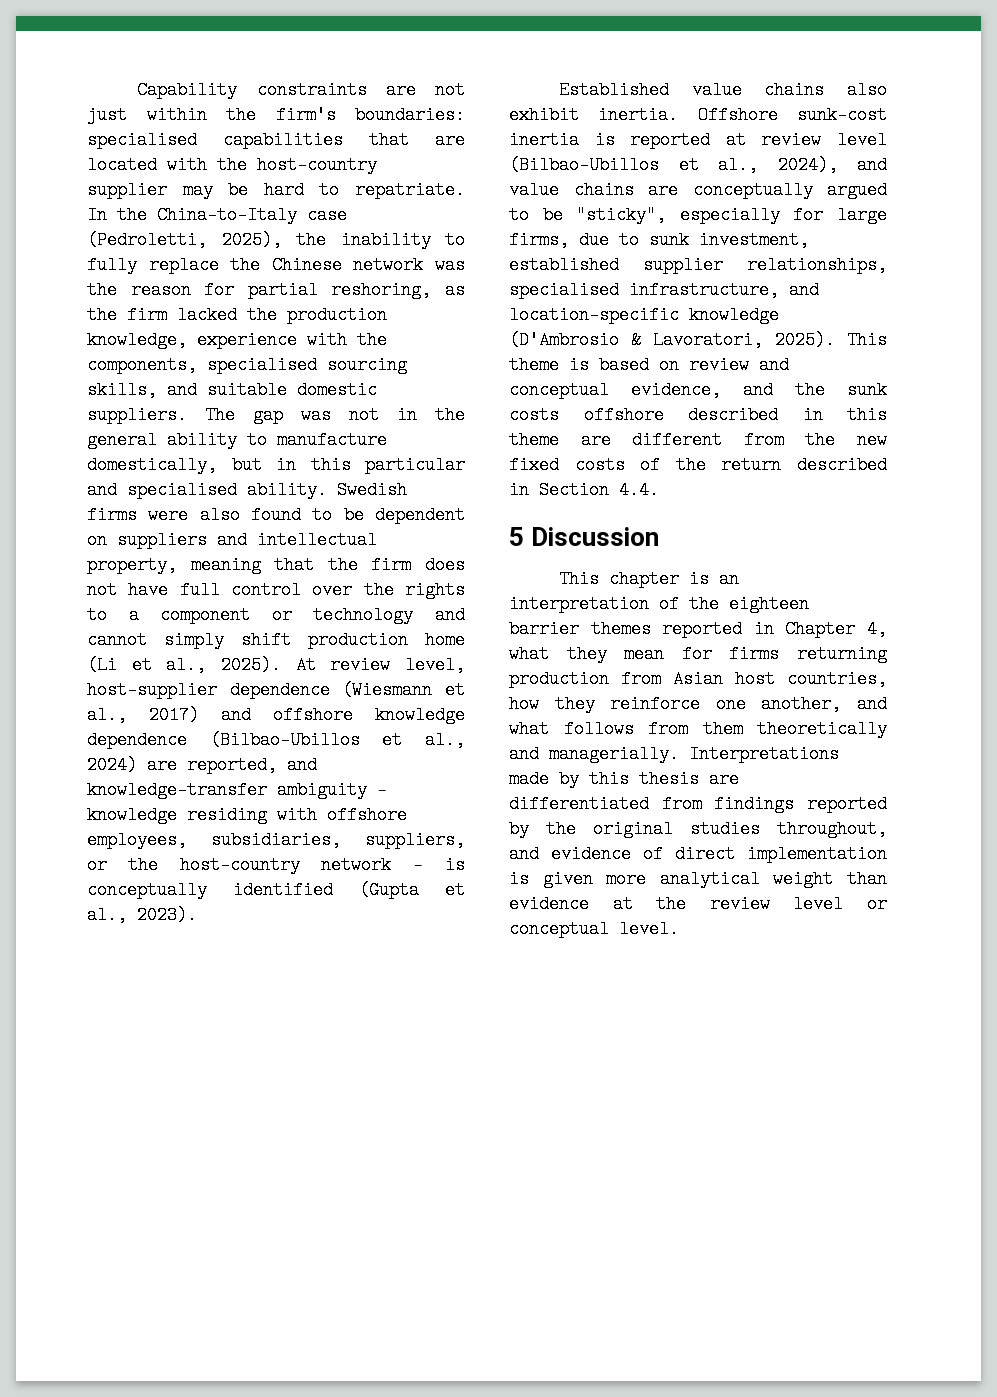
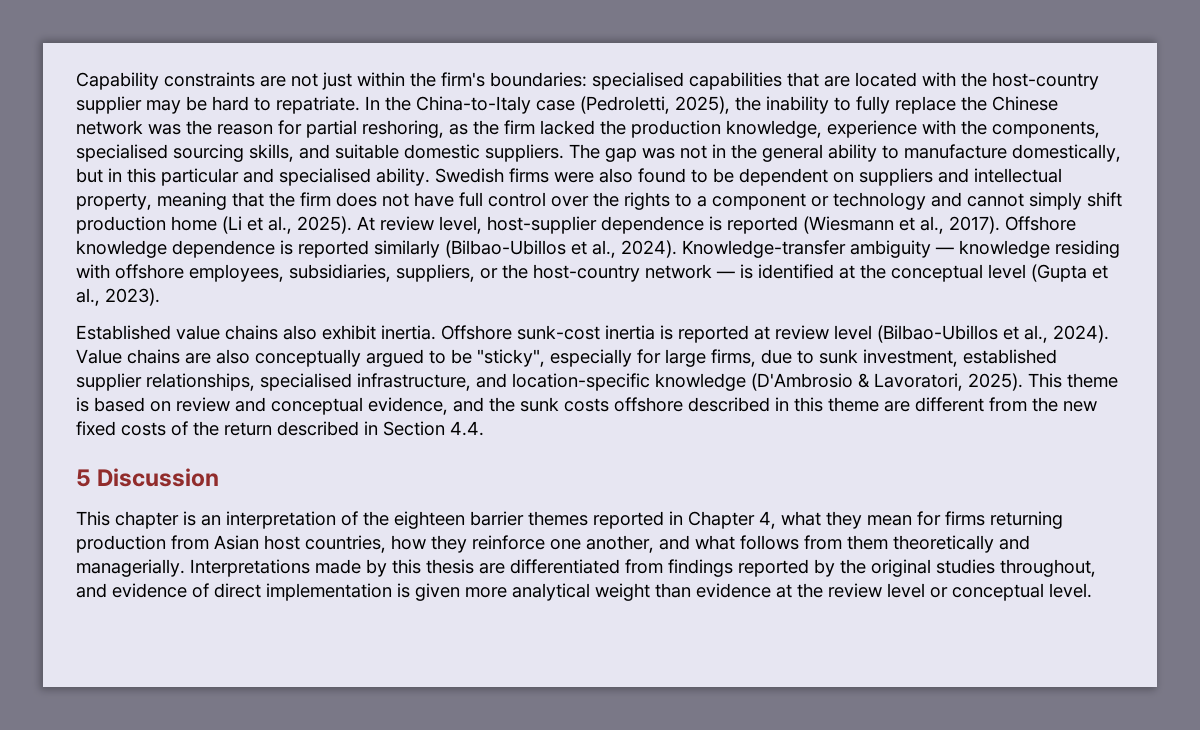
- At review level, host-supplier dependence (Wiesmann et al., 2017) and offshore knowledge dependence (Bilbao-Ubillos et al., 2024) are reported, and knowledge-transfer ambiguity — knowledge residing with offshore employees, subsidiaries, suppliers, or the host-country network — is conceptually identified (Gupta et al., 2023).
+ At review level, host-supplier dependence is reported (Wiesmann et al., 2017). Offshore knowledge dependence is reported similarly (Bilbao-Ubillos et al., 2024). Knowledge-transfer ambiguity — knowledge residing with offshore employees, subsidiaries, suppliers, or the host-country network — is identified at the conceptual level (Gupta et al., 2023).
- Offshore sunk-cost inertia is reported at review level (Bilbao-Ubillos et al., 2024), and value chains are conceptually argued to be "sticky", especially for large firms, due to sunk investment, established supplier relationships, specialised infrastructure, and location-specific knowledge (D'Ambrosio & Lavoratori, 2025).
+ Offshore sunk-cost inertia is reported at review level (Bilbao-Ubillos et al., 2024). Value chains are also conceptually argued to be "sticky", especially for large firms, due to sunk investment, established supplier relationships, specialised infrastructure, and location-specific knowledge (D'Ambrosio & Lavoratori, 2025).

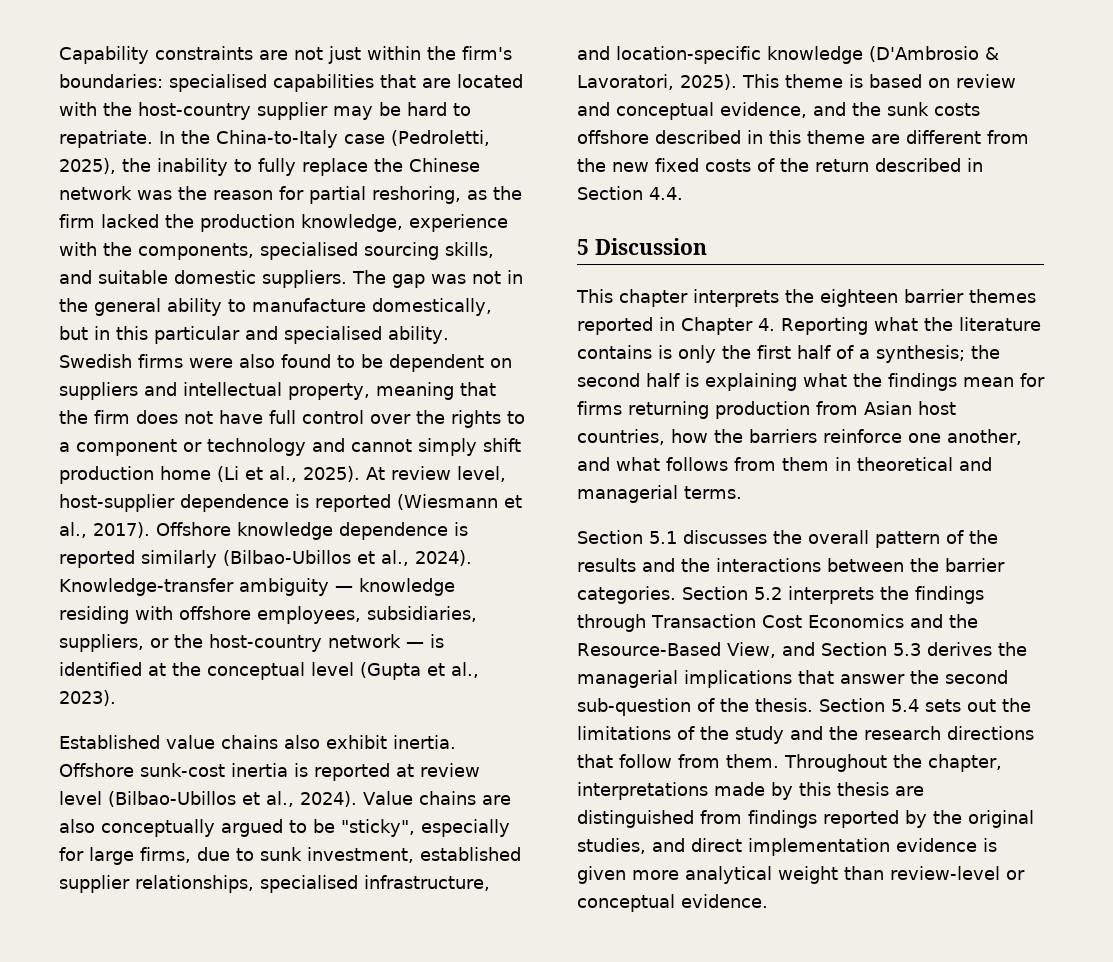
- This chapter is an interpretation of the eighteen barrier themes reported in Chapter 4, what they mean for firms returning production from Asian host countries, how they reinforce one another, and what follows from them theoretically and managerially. Interpretations made by this thesis are differentiated from findings reported by the original studies throughout, and evidence of direct implementation is given more analytical weight than evidence at the review level or conceptual level.
+ This chapter interprets the eighteen barrier themes reported in Chapter 4. Reporting what the literature contains is only the first half of a synthesis; the second half is explaining what the findings mean for firms returning production from Asian host countries, how the barriers reinforce one another, and what follows from them in theoretical and managerial terms.
+ Section 5.1 discusses the overall pattern of the results and the interactions between the barrier categories. Section 5.2 interprets the findings through Transaction Cost Economics and the Resource-Based View, and Section 5.3 derives the managerial implications that answer the second sub-question of the thesis. Section 5.4 sets out the limitations of the study and the research directions that follow from them. Throughout the chapter, interpretations made by this thesis are distinguished from findings reported by the original studies, and direct implementation evidence is given more analytical weight than review-level or conceptual evidence.

